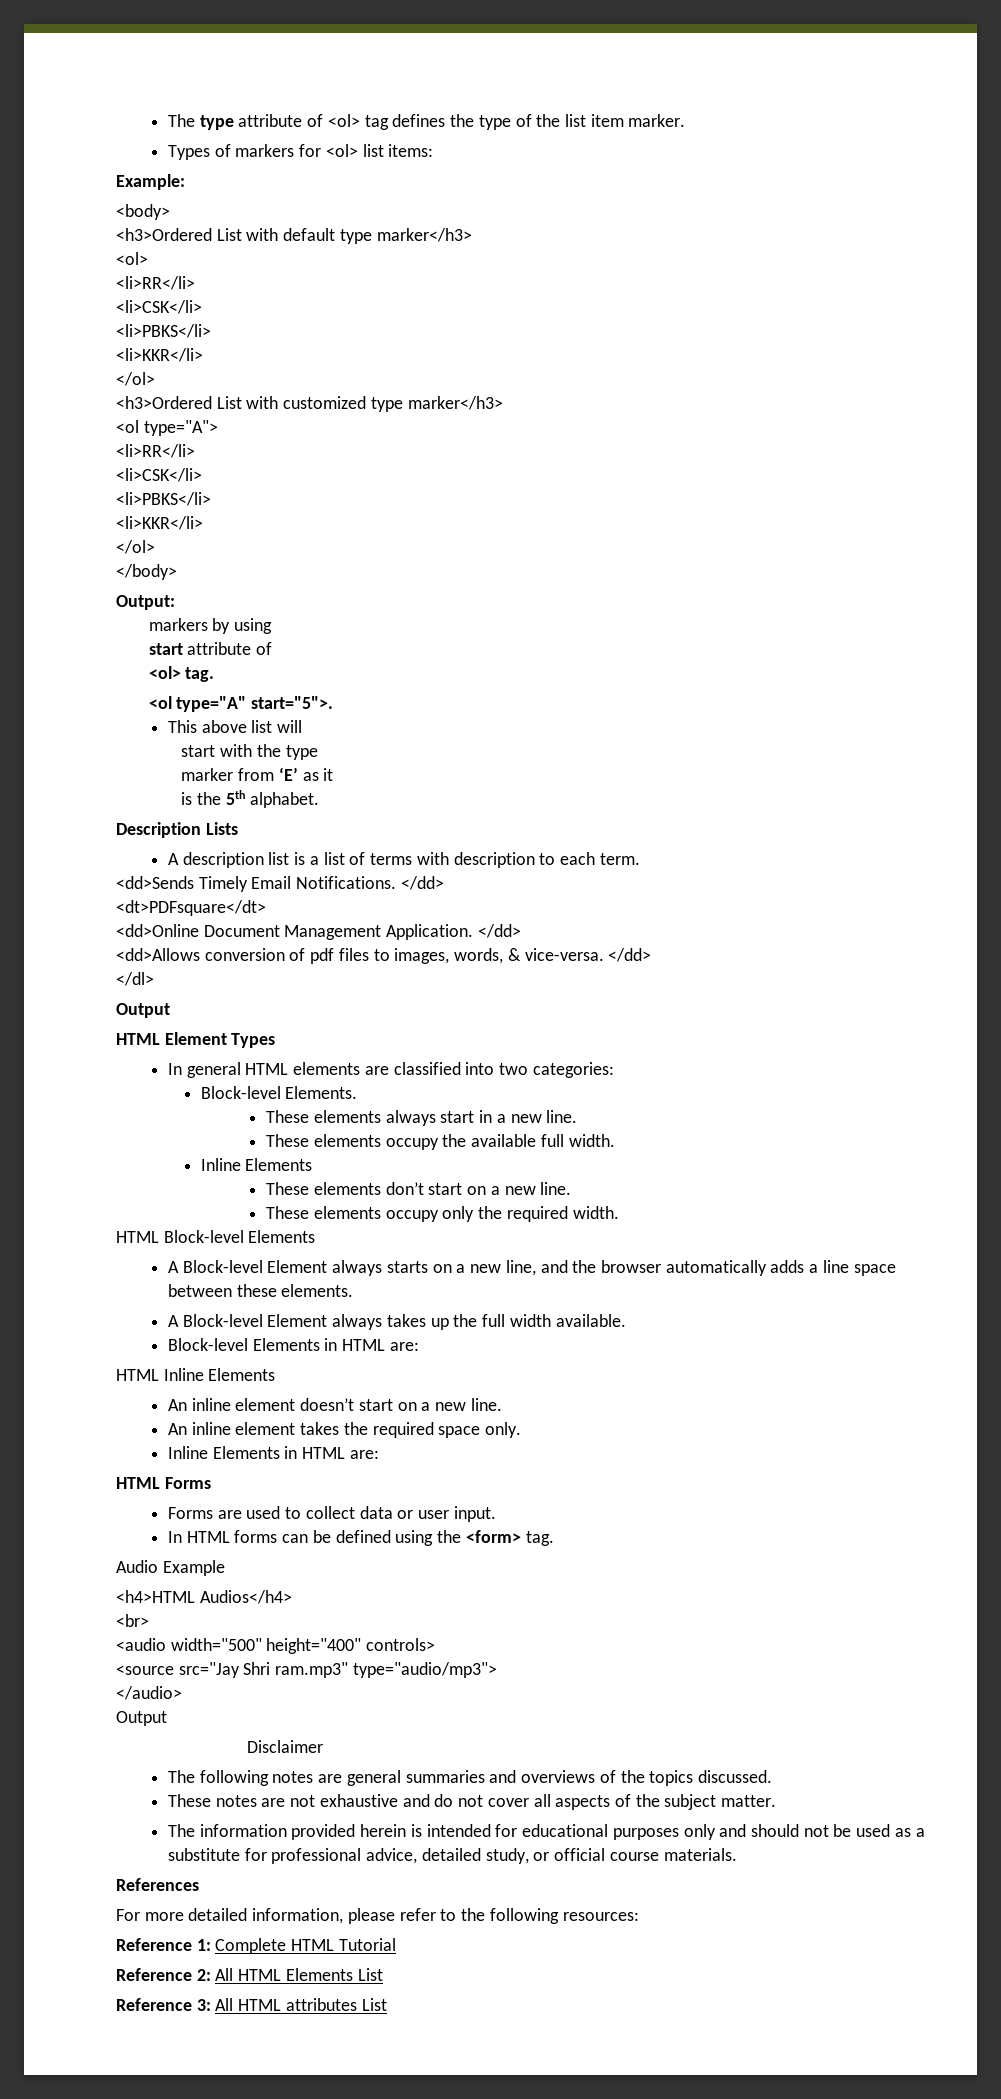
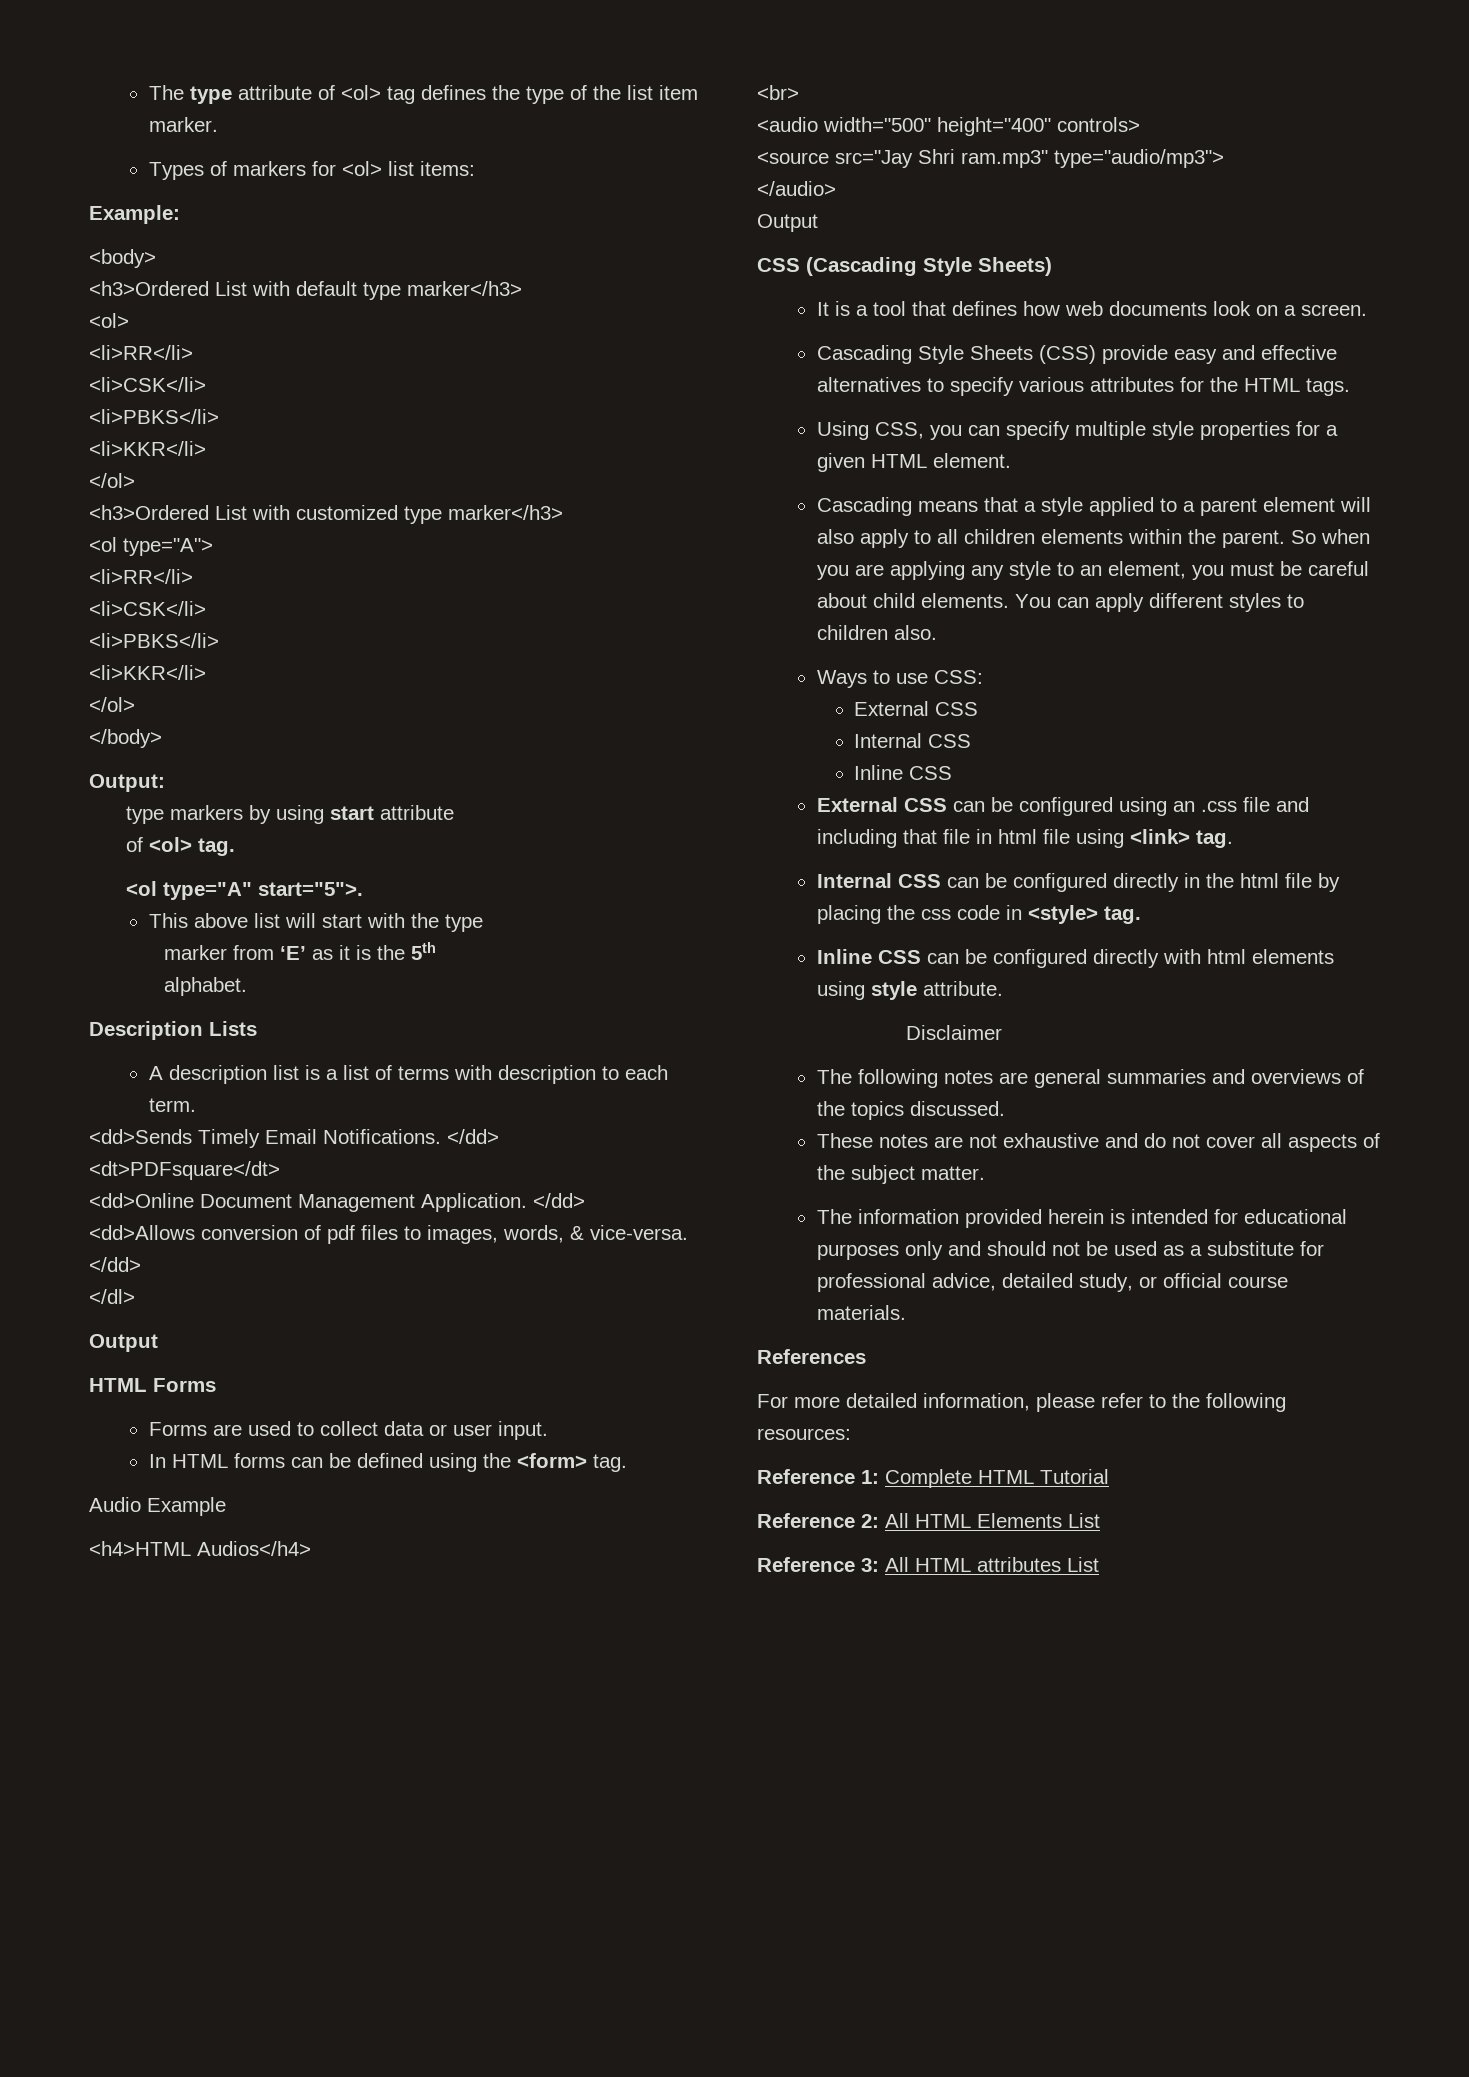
- markers by using
- start attribute of
- <ol> tag.
+ type markers by using start attribute
+ of <ol> tag.
- This above list will
- start with the type
+ This above list will start with the type
- marker from ‘E’ as it
- is the 5th alphabet.
+ marker from ‘E’ as it is the 5th
+ alphabet.
- HTML Element Types
- In general HTML elements are classified into two categories:
- Block-level Elements.
- These elements always start in a new line.
- These elements occupy the available full width.
- Inline Elements
- These elements don’t start on a new line.
- These elements occupy only the required width.
- HTML Block-level Elements
- A Block-level Element always starts on a new line, and the browser automatically adds a line space between these elements.
- A Block-level Element always takes up the full width available.
- Block-level Elements in HTML are:
- HTML Inline Elements
- An inline element doesn’t start on a new line.
- An inline element takes the required space only.
- Inline Elements in HTML are:
+ CSS (Cascading Style Sheets)
+ It is a tool that defines how web documents look on a screen.
+ Cascading Style Sheets (CSS) provide easy and effective alternatives to specify various attributes for the HTML tags.
+ Using CSS, you can specify multiple style properties for a given HTML element.
+ Cascading means that a style applied to a parent element will also apply to all children elements within the parent. So when you are applying any style to an element, you must be careful about child elements. You can apply different styles to children also.
+ Ways to use CSS:
+ External CSS
+ Internal CSS
+ Inline CSS
+ External CSS can be configured using an .css file and including that file in html file using <link> tag.
+ Internal CSS can be configured directly in the html file by placing the css code in <style> tag.
+ Inline CSS can be configured directly with html elements using style attribute.

